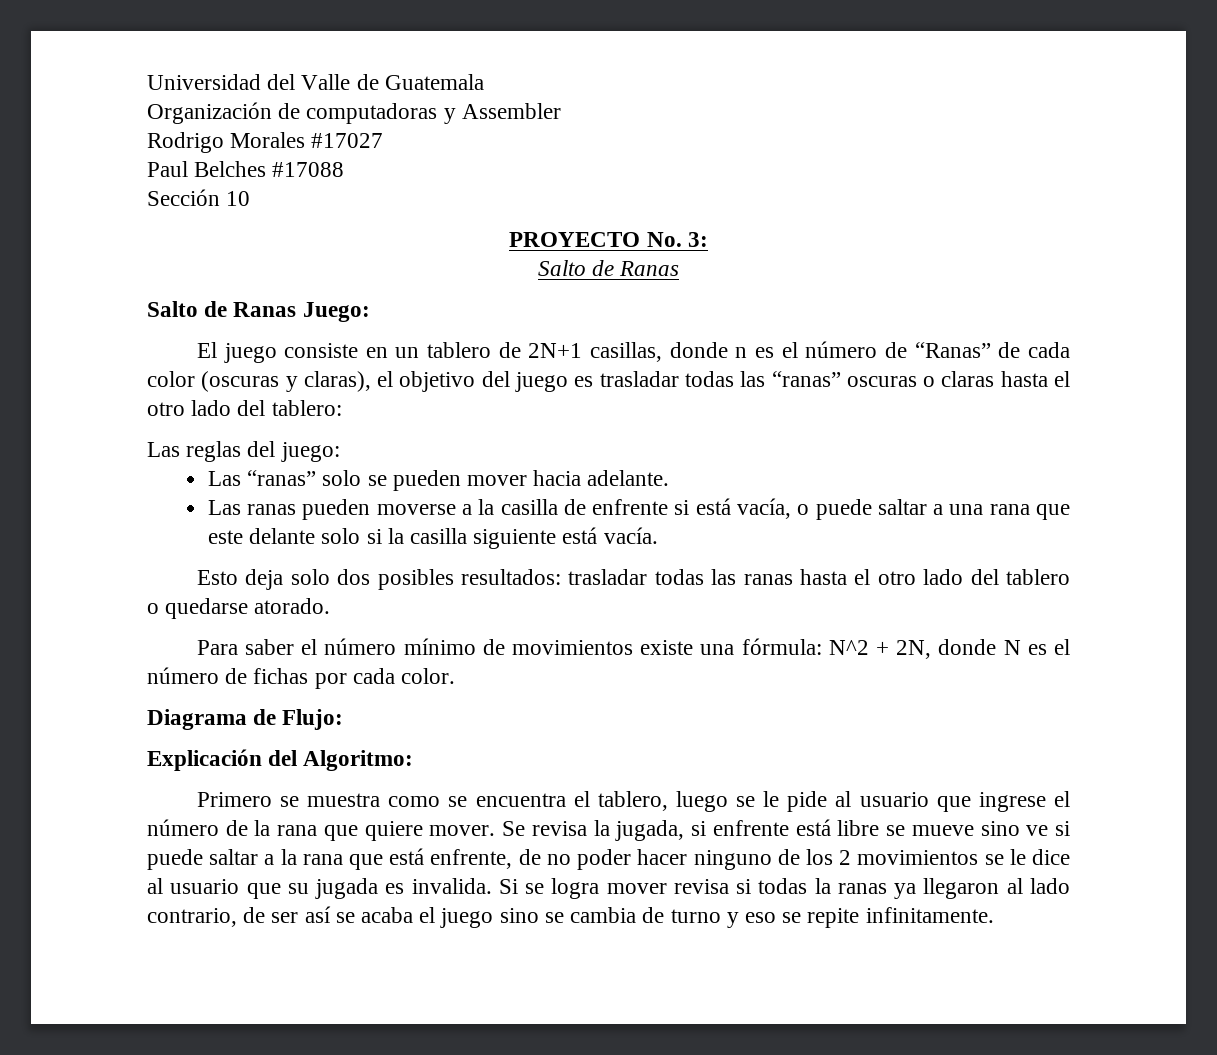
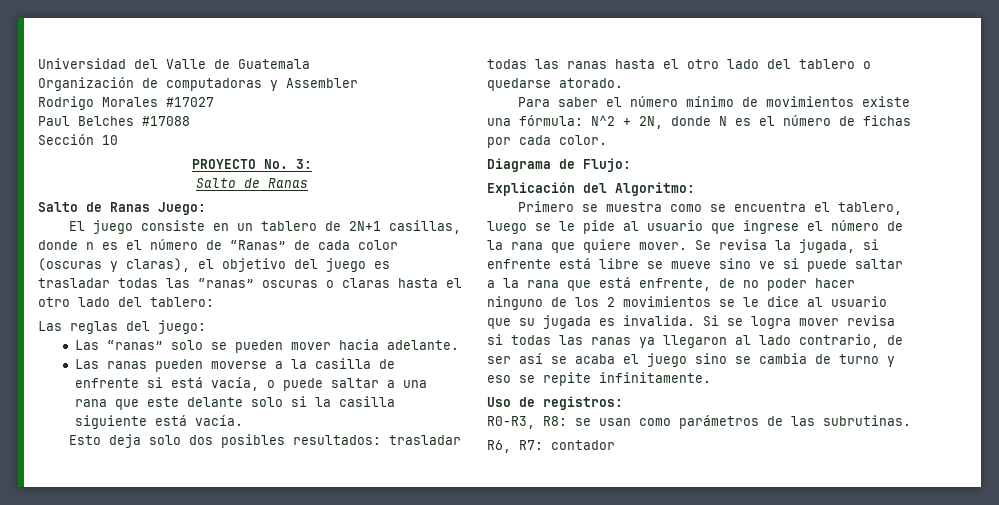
- Si se logra mover revisa si todas la ranas ya llegaron al lado contrario, de ser así se acaba el juego sino se cambia de turno y eso se repite infinitamente.
+ Si se logra mover revisa si todas las ranas ya llegaron al lado contrario, de ser así se acaba el juego sino se cambia de turno y eso se repite infinitamente.
+ Uso de registros:
+ R0-R3, R8: se usan como parámetros de las subrutinas.
+ R6, R7: contador

